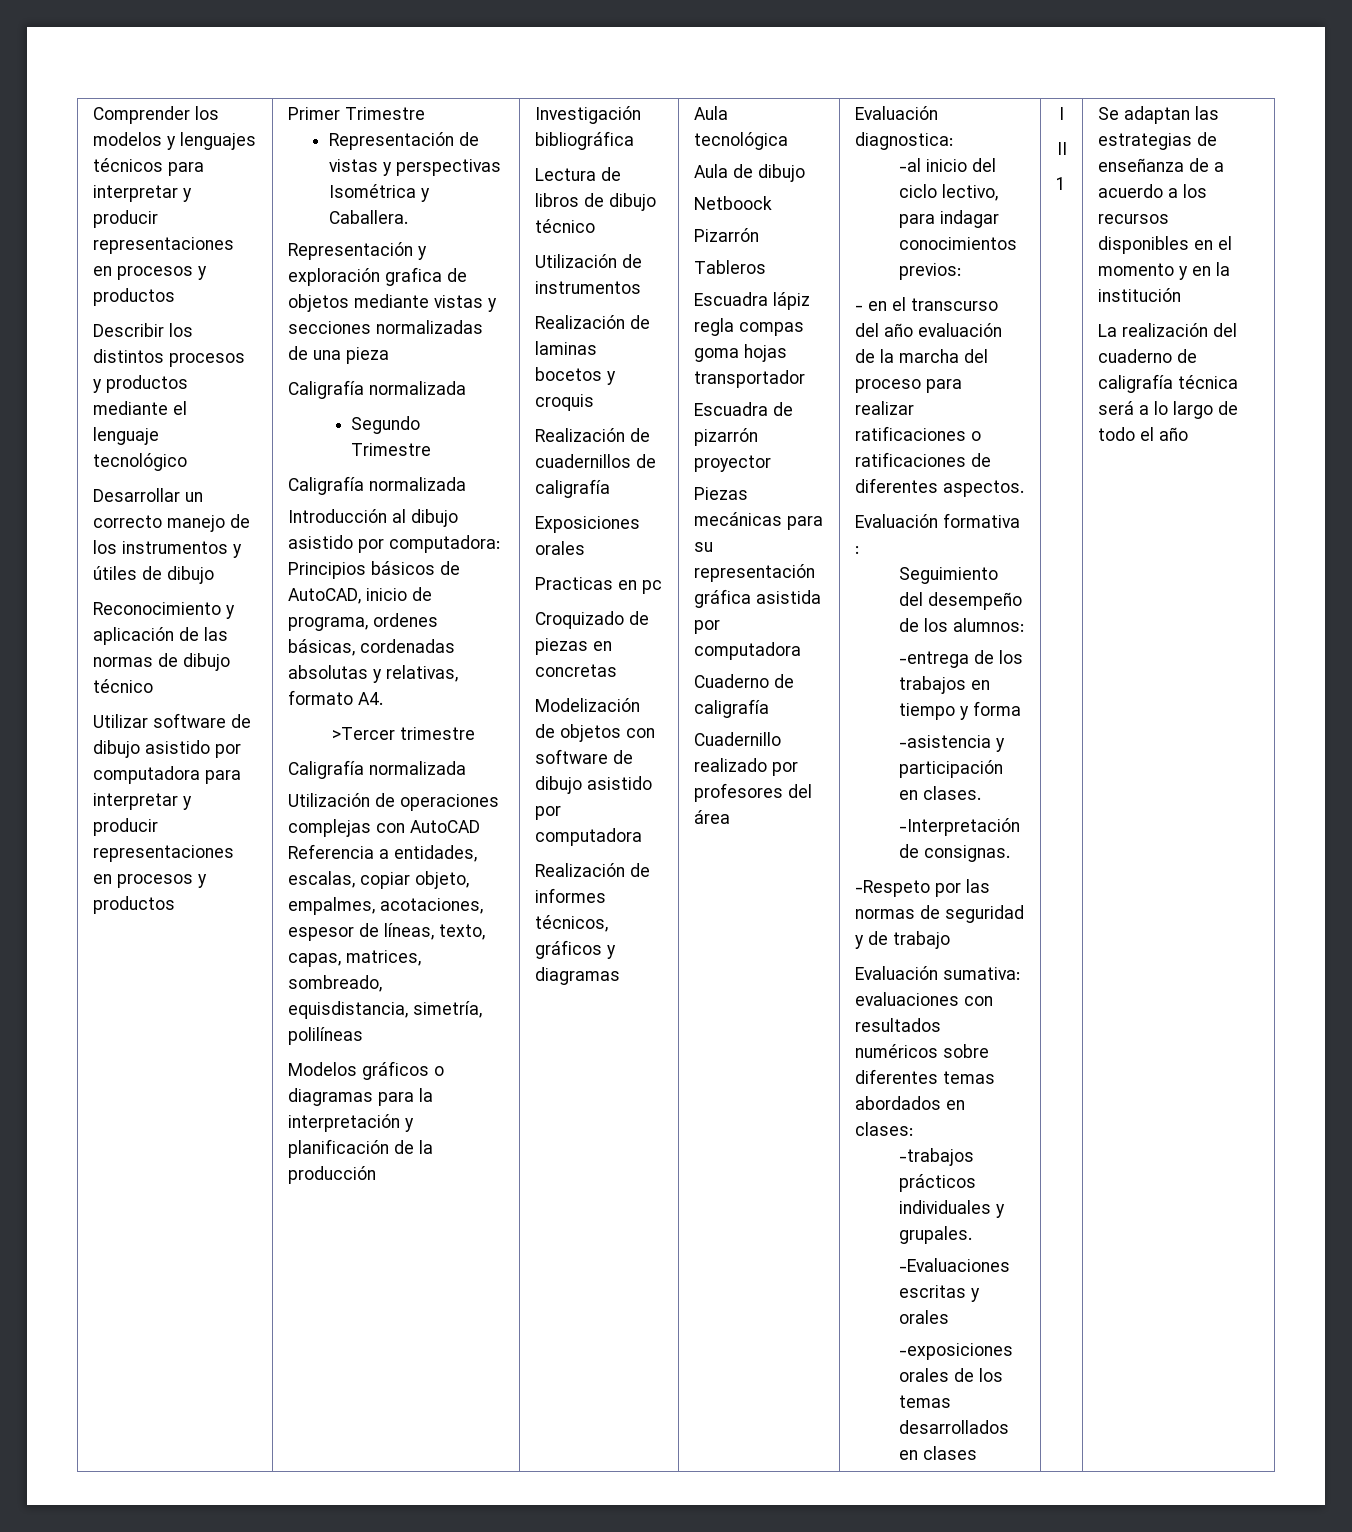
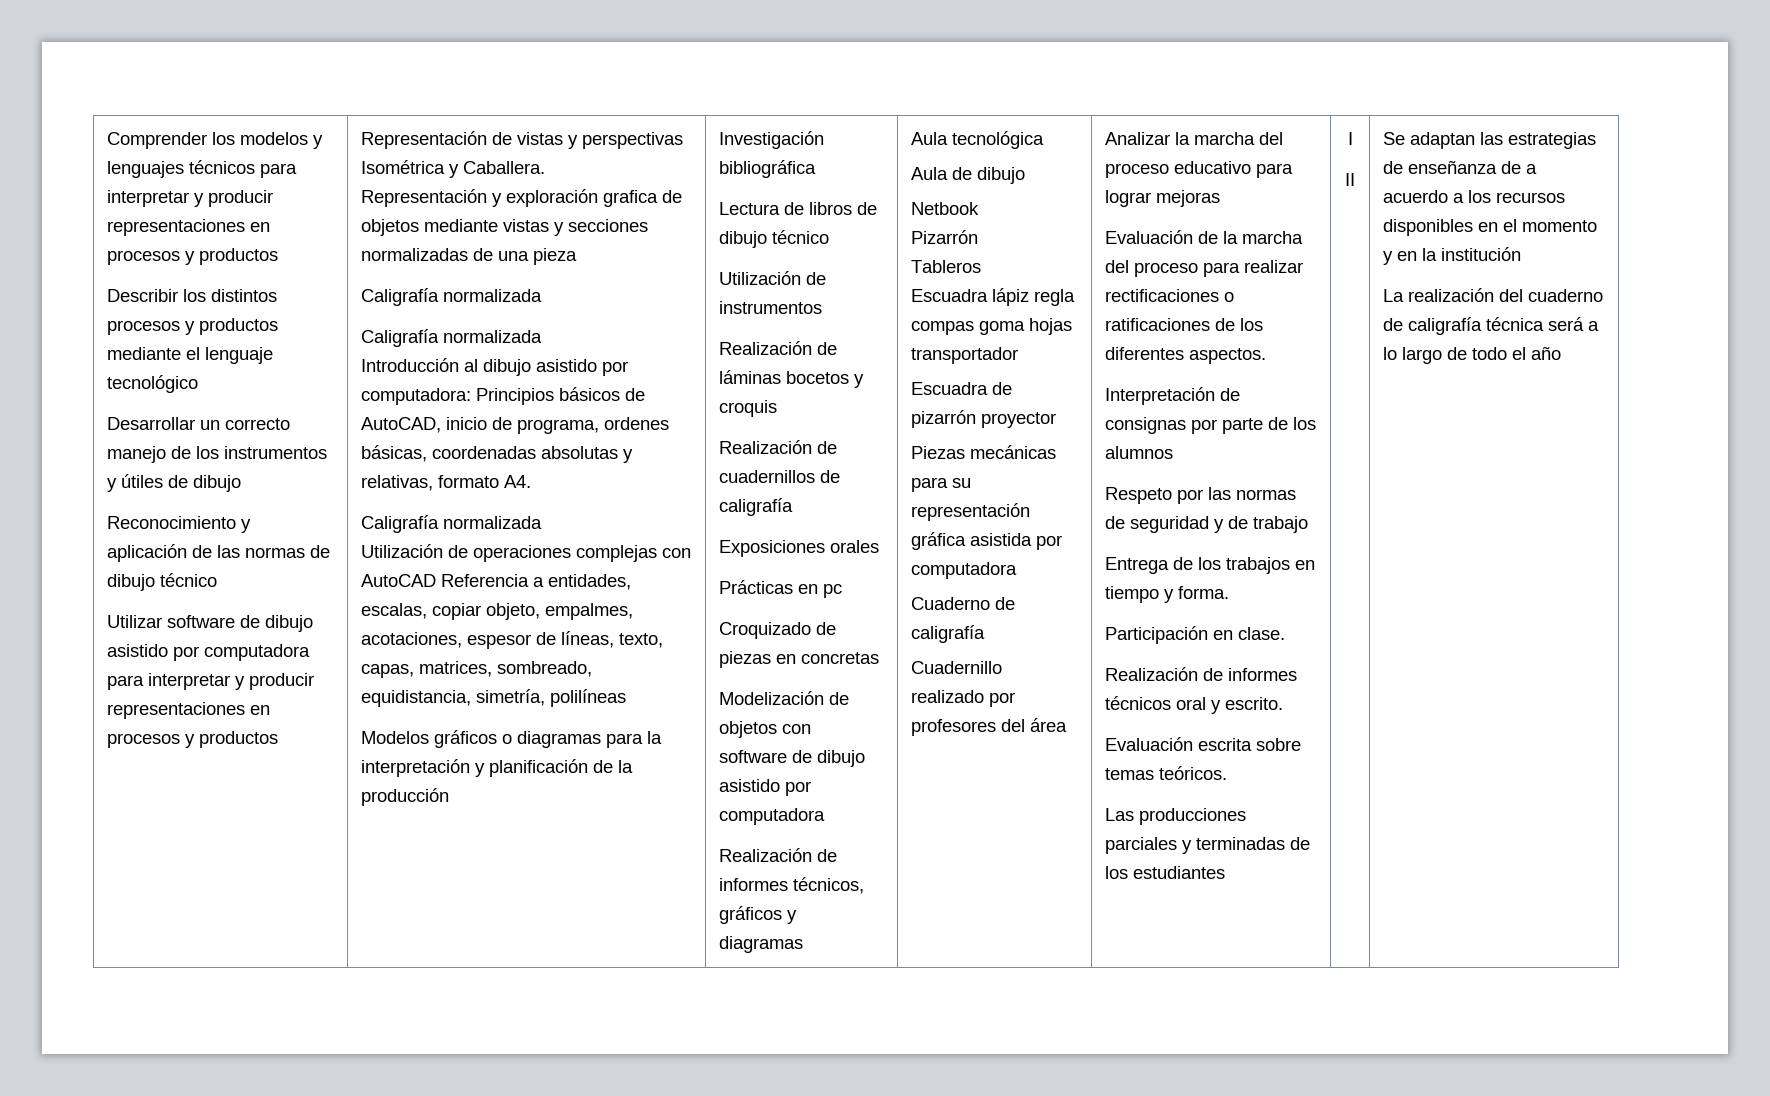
- Primer Trimestre
- Segundo Trimestre
- Introducción al dibujo asistido por computadora: Principios básicos de AutoCAD, inicio de programa, ordenes básicas, cordenadas absolutas y relativas, formato A4.
+ Introducción al dibujo asistido por computadora: Principios básicos de AutoCAD, inicio de programa, ordenes básicas, coordenadas absolutas y relativas, formato A4.
- >Tercer trimestre
- Utilización de operaciones complejas con AutoCAD Referencia a entidades, escalas, copiar objeto, empalmes, acotaciones, espesor de líneas, texto, capas, matrices, sombreado, equisdistancia, simetría, polilíneas
+ Utilización de operaciones complejas con AutoCAD Referencia a entidades, escalas, copiar objeto, empalmes, acotaciones, espesor de líneas, texto, capas, matrices, sombreado, equidistancia, simetría, polilíneas
- Realización de laminas bocetos y croquis
+ Realización de láminas bocetos y croquis
- Practicas en pc
+ Prácticas en pc
- Netboock
+ Netbook
- Evaluación diagnostica:
- -al inicio del ciclo lectivo, para indagar conocimientos previos:
- - en el transcurso del año evaluación de la marcha del proceso para realizar ratificaciones o ratificaciones de diferentes aspectos.
+ Analizar la marcha del proceso educativo para lograr mejoras
+ Evaluación de la marcha del proceso para realizar rectificaciones o ratificaciones de los diferentes aspectos.
- Evaluación formativa :
- Seguimiento del desempeño de los alumnos:
- -entrega de los trabajos en tiempo y forma
- -asistencia y participación en clases.
- -Interpretación de consignas.
- -Respeto por las normas de seguridad y de trabajo
+ Interpretación de consignas por parte de los alumnos
+ Respeto por las normas de seguridad y de trabajo
- Evaluación sumativa: evaluaciones con resultados numéricos sobre diferentes temas abordados en clases:
- -trabajos prácticos individuales y grupales.
- -Evaluaciones escritas y orales
- -exposiciones orales de los temas desarrollados en clases
+ Entrega de los trabajos en tiempo y forma.
+ Participación en clase.
+ Realización de informes técnicos oral y escrito.
+ Evaluación escrita sobre temas teóricos.
+ Las producciones parciales y terminadas de los estudiantes
  II
- 1

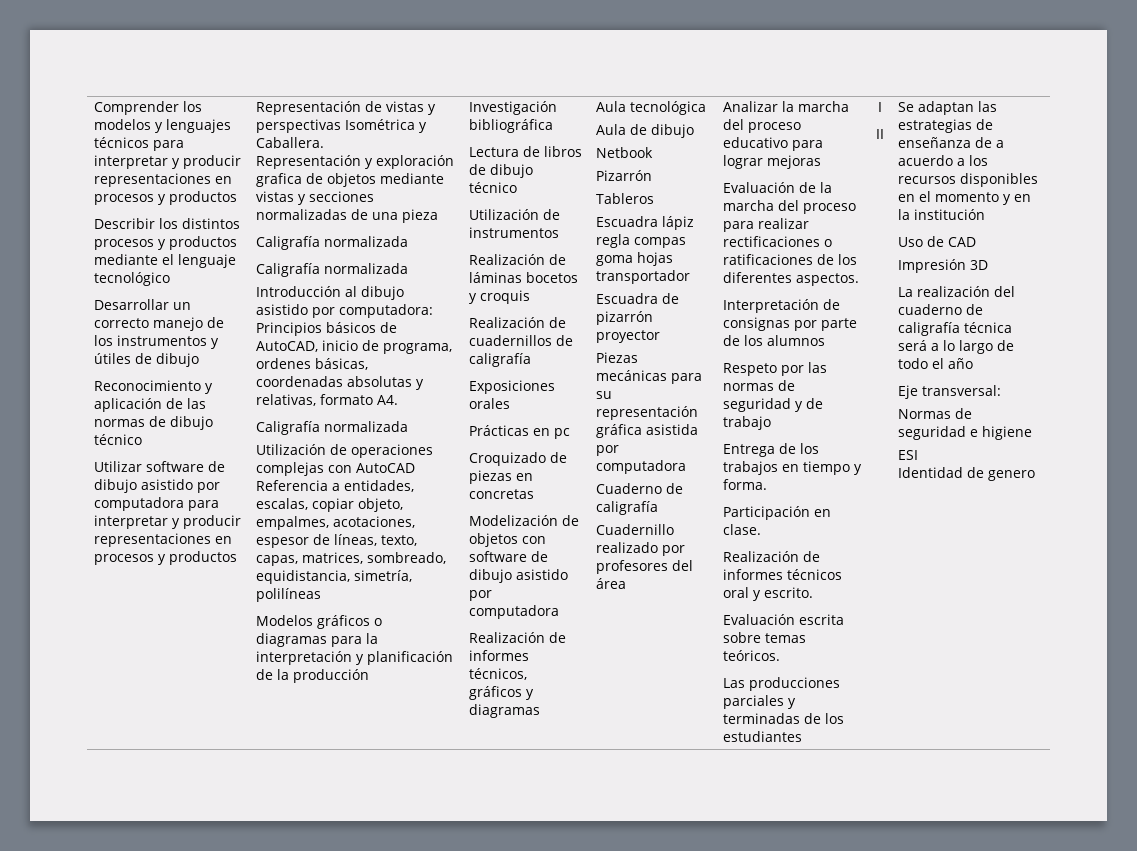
+ Uso de CAD
+ Impresión 3D
+ Eje transversal:
+ Normas de seguridad e higiene
+ ESI
+ Identidad de genero

